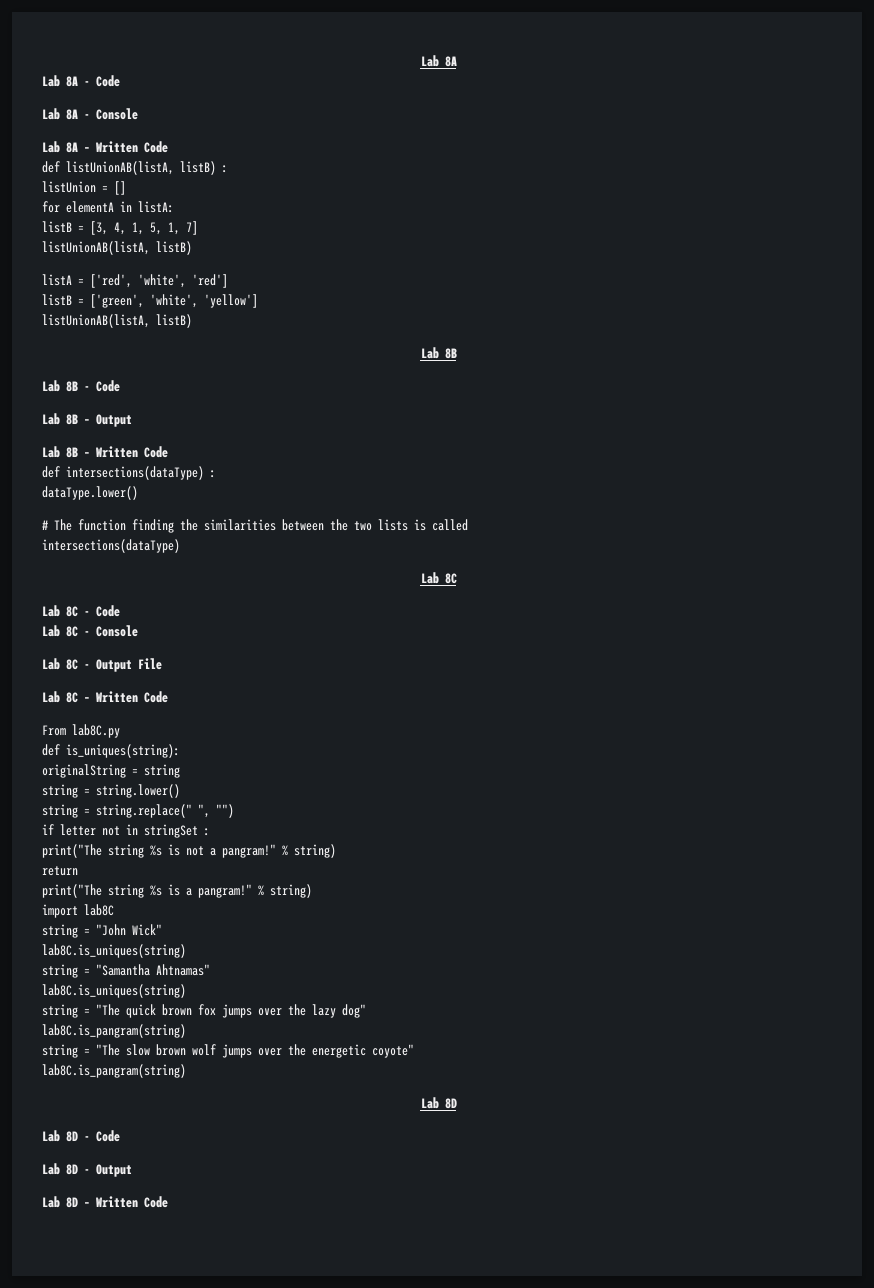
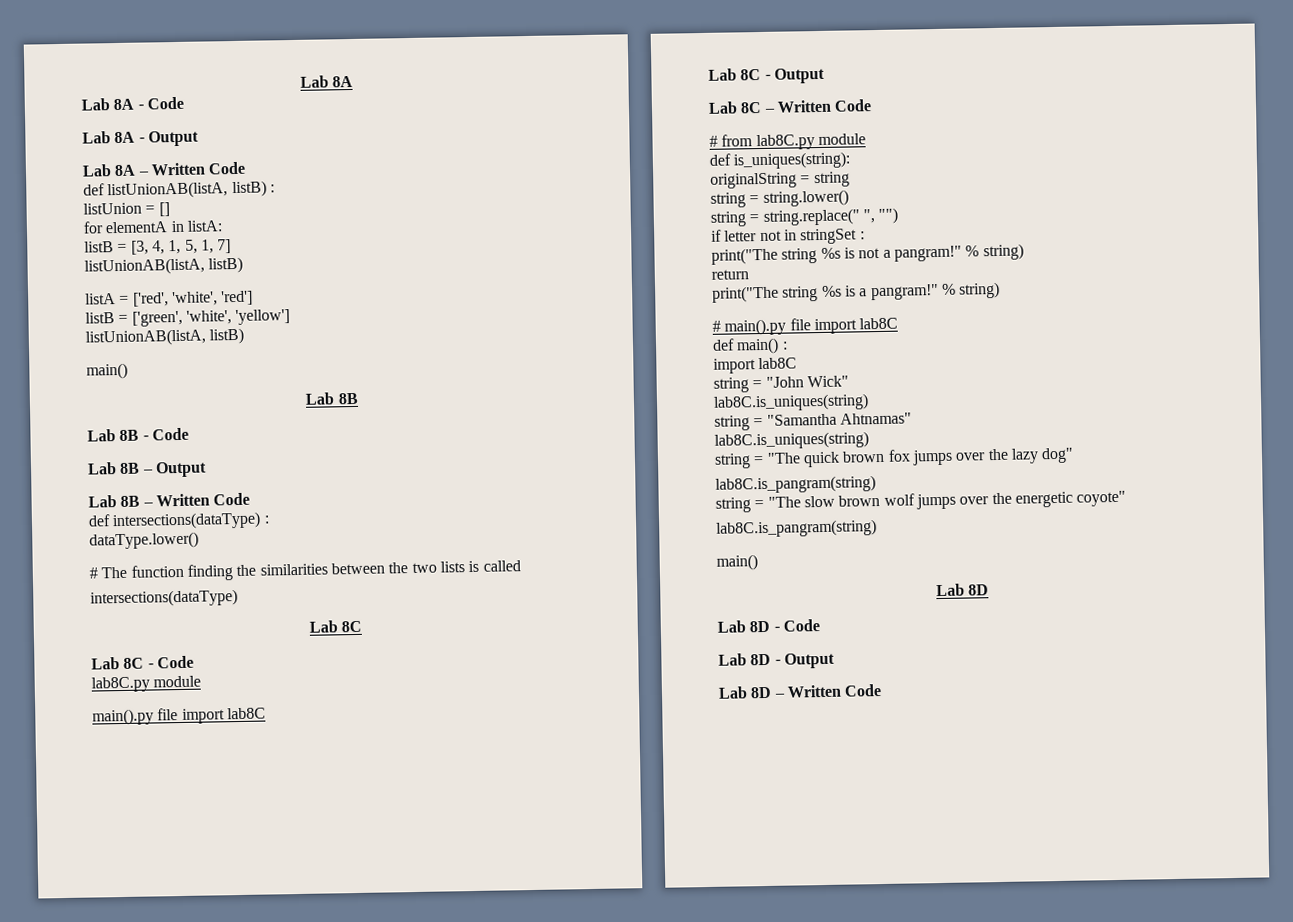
- Lab 8A - Console
+ Lab 8A - Output
  listB = ['green', 'white', 'yellow']
  listUnionAB(listA, listB)
+ main()
  Lab 8C - Code
- Lab 8C - Console
+ lab8C.py module
+ main().py file import lab8C
- Lab 8C - Output File
+ Lab 8C - Output
- From lab8C.py
+ # from lab8C.py module
+ # main().py file import lab8C
+ def main() :
  string = "The slow brown wolf jumps over the energetic coyote"
  lab8C.is_pangram(string)
+ main()

